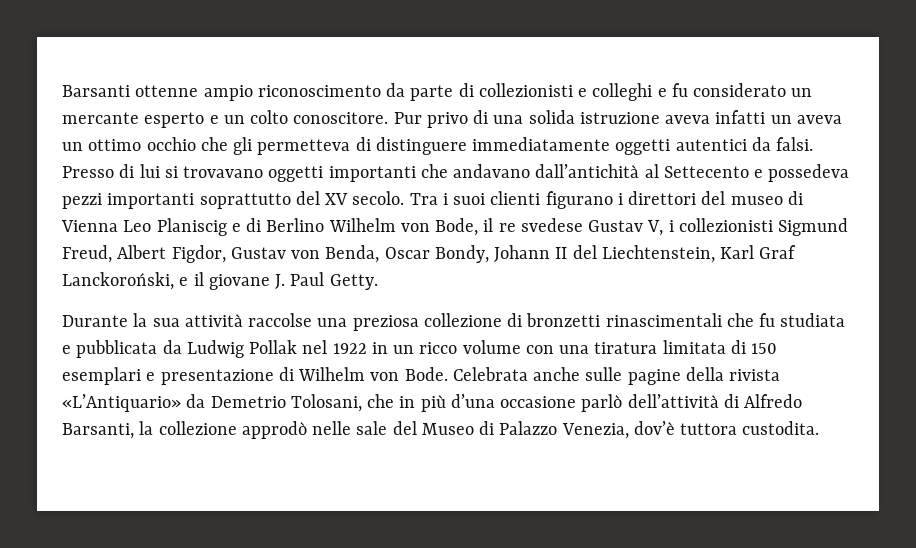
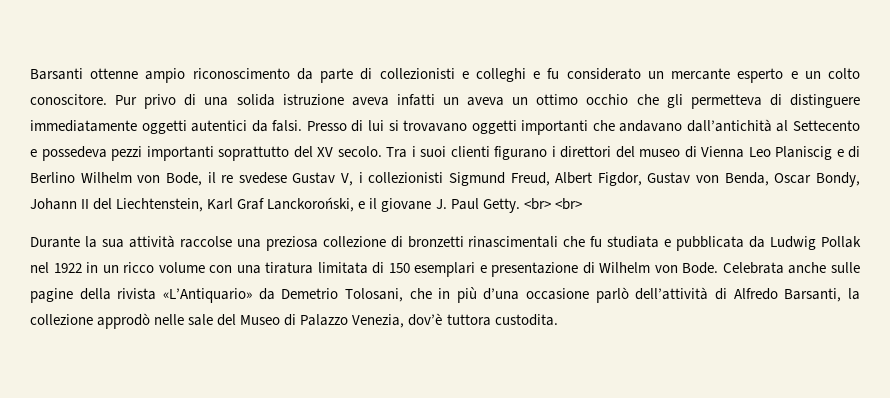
+ <br> <br>

